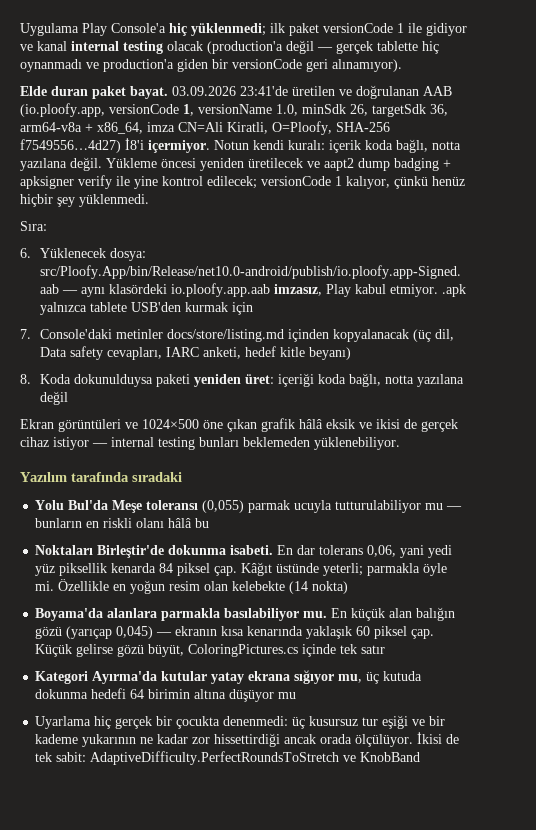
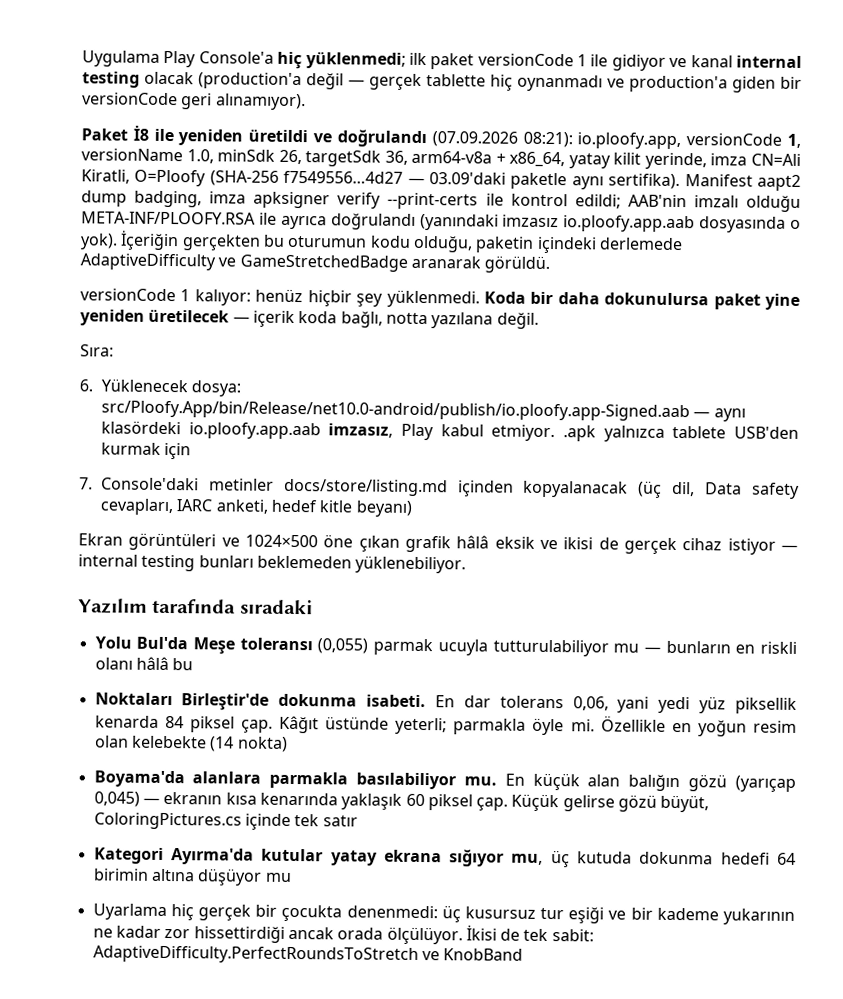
- Elde duran paket bayat. 03.09.2026 23:41'de üretilen ve doğrulanan AAB (io.ploofy.app, versionCode 1, versionName 1.0, minSdk 26, targetSdk 36, arm64-v8a + x86_64, imza CN=Ali Kiratli, O=Ploofy, SHA-256 f7549556…4d27) İ8'i içermiyor. Notun kendi kuralı: içerik koda bağlı, notta yazılana değil. Yükleme öncesi yeniden üretilecek ve aapt2 dump badging + apksigner verify ile yine kontrol edilecek; versionCode 1 kalıyor, çünkü henüz hiçbir şey yüklenmedi.
+ Paket İ8 ile yeniden üretildi ve doğrulandı (07.09.2026 08:21): io.ploofy.app, versionCode 1, versionName 1.0, minSdk 26, targetSdk 36, arm64-v8a + x86_64, yatay kilit yerinde, imza CN=Ali Kiratli, O=Ploofy (SHA-256 f7549556…4d27 — 03.09'daki paketle aynı sertifika). Manifest aapt2 dump badging, imza apksigner verify --print-certs ile kontrol edildi; AAB'nin imzalı olduğu META-INF/PLOOFY.RSA ile ayrıca doğrulandı (yanındaki imzasız io.ploofy.app.aab dosyasında o yok). İçeriğin gerçekten bu oturumun kodu olduğu, paketin içindeki derlemede AdaptiveDifficulty ve GameStretchedBadge aranarak görüldü.
+ versionCode 1 kalıyor: henüz hiçbir şey yüklenmedi. Koda bir daha dokunulursa paket yine yeniden üretilecek — içerik koda bağlı, notta yazılana değil.
- 8. Koda dokunulduysa paketi yeniden üret: içeriği koda bağlı, notta yazılana değil

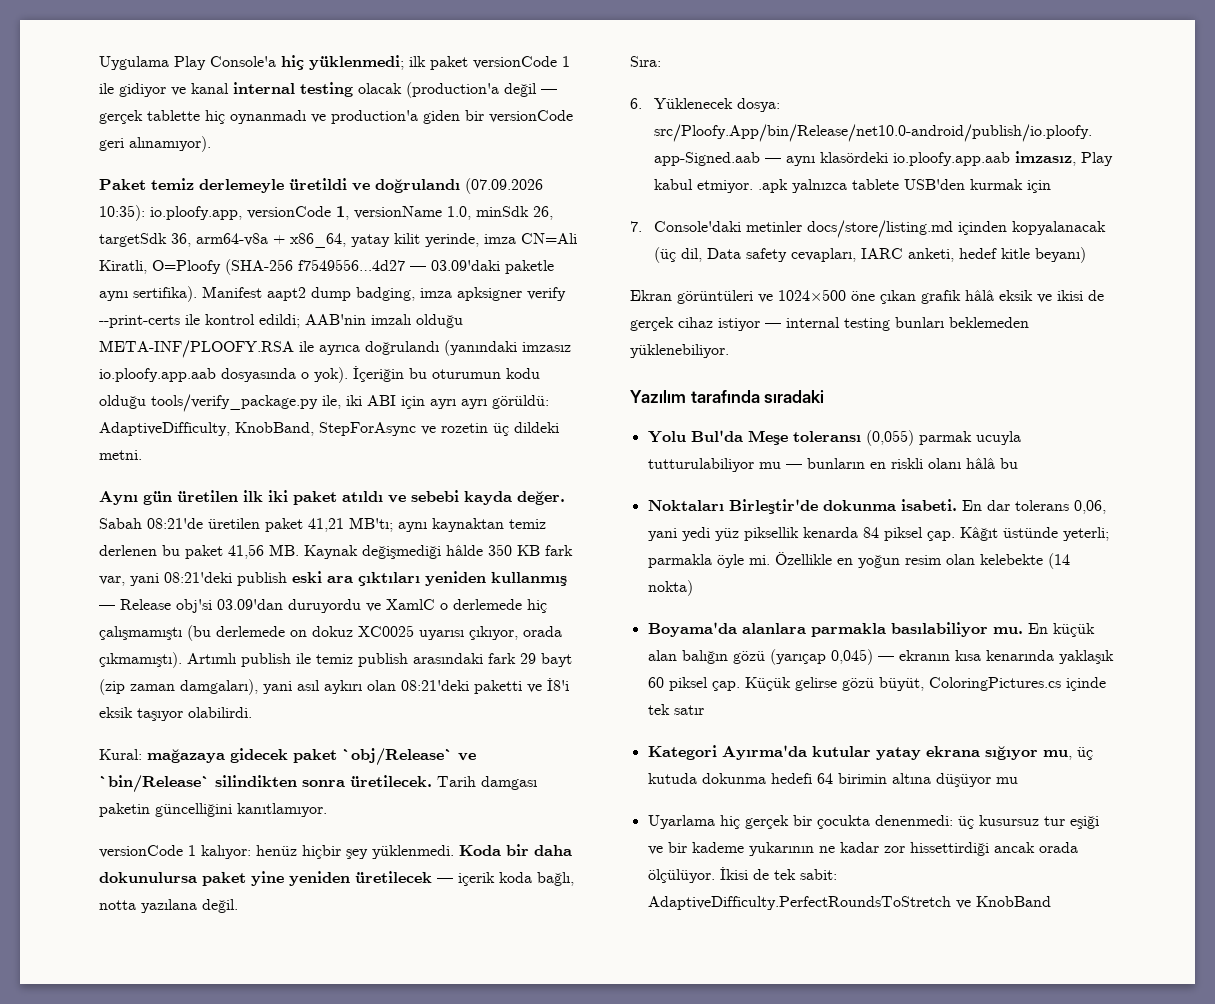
- Paket İ8 ile yeniden üretildi ve doğrulandı (07.09.2026 08:21): io.ploofy.app, versionCode 1, versionName 1.0, minSdk 26, targetSdk 36, arm64-v8a + x86_64, yatay kilit yerinde, imza CN=Ali Kiratli, O=Ploofy (SHA-256 f7549556…4d27 — 03.09'daki paketle aynı sertifika).
+ Paket temiz derlemeyle üretildi ve doğrulandı (07.09.2026 10:35): io.ploofy.app, versionCode 1, versionName 1.0, minSdk 26, targetSdk 36, arm64-v8a + x86_64, yatay kilit yerinde, imza CN=Ali Kiratli, O=Ploofy (SHA-256 f7549556…4d27 — 03.09'daki paketle aynı sertifika).
- İçeriğin gerçekten bu oturumun kodu olduğu, paketin içindeki derlemede AdaptiveDifficulty ve GameStretchedBadge aranarak görüldü.
+ İçeriğin bu oturumun kodu olduğu tools/verify_package.py ile, iki ABI için ayrı ayrı görüldü: AdaptiveDifficulty, KnobBand, StepForAsync ve rozetin üç dildeki metni.
+ Aynı gün üretilen ilk iki paket atıldı ve sebebi kayda değer. Sabah 08:21'de üretilen paket 41,21 MB'tı; aynı kaynaktan temiz derlenen bu paket 41,56 MB. Kaynak değişmediği hâlde 350 KB fark var, yani 08:21'deki publish eski ara çıktıları yeniden kullanmış — Release obj'si 03.09'dan duruyordu ve XamlC o derlemede hiç çalışmamıştı (bu derlemede on dokuz XC0025 uyarısı çıkıyor, orada çıkmamıştı). Artımlı publish ile temiz publish arasındaki fark 29 bayt (zip zaman damgaları), yani asıl aykırı olan 08:21'deki paketti ve İ8'i eksik taşıyor olabilirdi.
+ Kural: mağazaya gidecek paket `obj/Release` ve `bin/Release` silindikten sonra üretilecek. Tarih damgası paketin güncelliğini kanıtlamıyor.

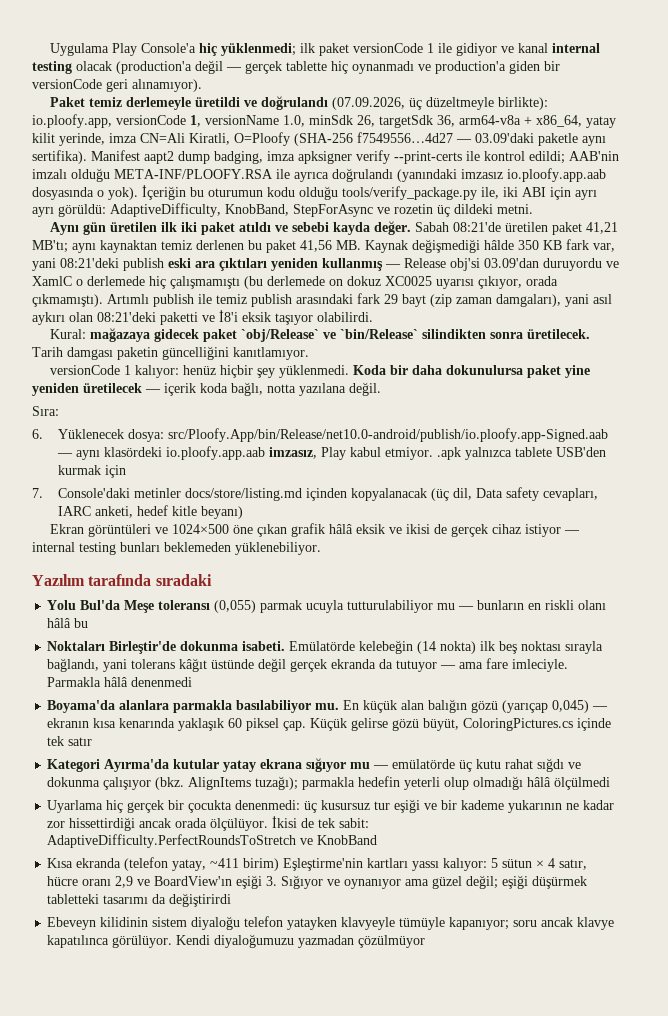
- Paket temiz derlemeyle üretildi ve doğrulandı (07.09.2026 10:35): io.ploofy.app, versionCode 1, versionName 1.0, minSdk 26, targetSdk 36, arm64-v8a + x86_64, yatay kilit yerinde, imza CN=Ali Kiratli, O=Ploofy (SHA-256 f7549556…4d27 — 03.09'daki paketle aynı sertifika).
+ Paket temiz derlemeyle üretildi ve doğrulandı (07.09.2026, üç düzeltmeyle birlikte): io.ploofy.app, versionCode 1, versionName 1.0, minSdk 26, targetSdk 36, arm64-v8a + x86_64, yatay kilit yerinde, imza CN=Ali Kiratli, O=Ploofy (SHA-256 f7549556…4d27 — 03.09'daki paketle aynı sertifika).
- En dar tolerans 0,06, yani yedi yüz piksellik kenarda 84 piksel çap. Kâğıt üstünde yeterli; parmakla öyle mi. Özellikle en yoğun resim olan kelebekte (14 nokta)
+ Emülatörde kelebeğin (14 nokta) ilk beş noktası sırayla bağlandı, yani tolerans kâğıt üstünde değil gerçek ekranda da tutuyor — ama fare imleciyle. Parmakla hâlâ denenmedi
- Kategori Ayırma'da kutular yatay ekrana sığıyor mu, üç kutuda dokunma hedefi 64 birimin altına düşüyor mu
+ Kategori Ayırma'da kutular yatay ekrana sığıyor mu — emülatörde üç kutu rahat sığdı ve dokunma çalışıyor (bkz. AlignItems tuzağı); parmakla hedefin yeterli olup olmadığı hâlâ ölçülmedi
+ Kısa ekranda (telefon yatay, ~411 birim) Eşleştirme'nin kartları yassı kalıyor: 5 sütun × 4 satır, hücre oranı 2,9 ve BoardView'ın eşiği 3. Sığıyor ve oynanıyor ama güzel değil; eşiği düşürmek tabletteki tasarımı da değiştirirdi
+ Ebeveyn kilidinin sistem diyaloğu telefon yatayken klavyeyle tümüyle kapanıyor; soru ancak klavye kapatılınca görülüyor. Kendi diyaloğumuzu yazmadan çözülmüyor

